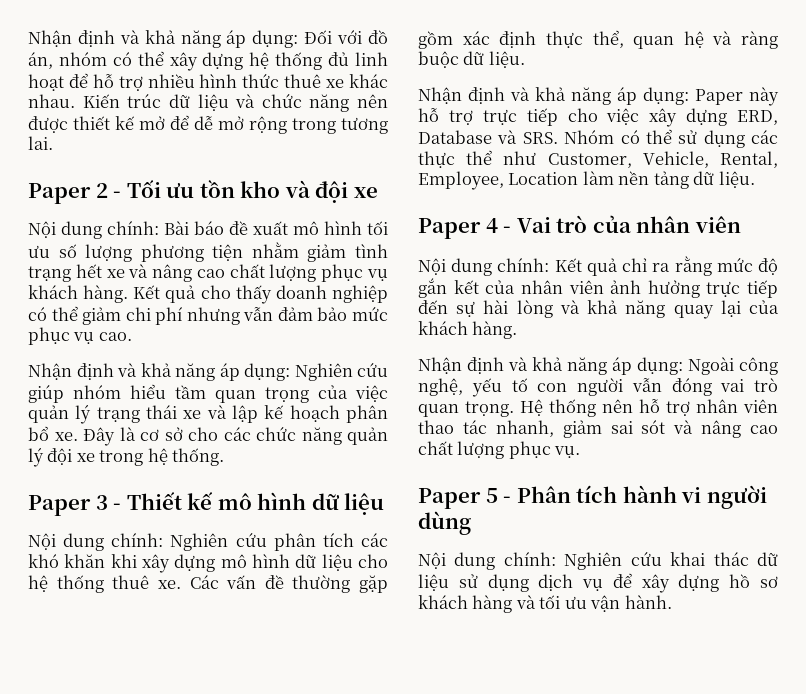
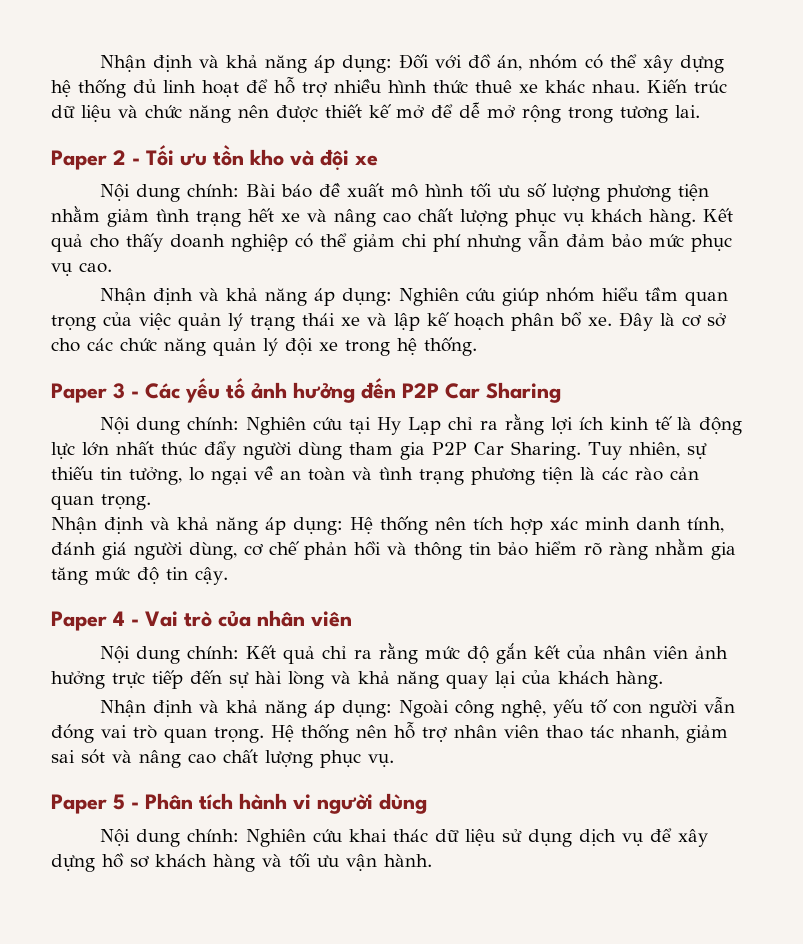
- Paper 3 - Thiết kế mô hình dữ liệu
- Nội dung chính: Nghiên cứu phân tích các khó khăn khi xây dựng mô hình dữ liệu cho hệ thống thuê xe. Các vấn đề thường gặp gồm xác định thực thể, quan hệ và ràng buộc dữ liệu.
- Nhận định và khả năng áp dụng: Paper này hỗ trợ trực tiếp cho việc xây dựng ERD, Database và SRS. Nhóm có thể sử dụng các thực thể như Customer, Vehicle, Rental, Employee, Location làm nền tảng dữ liệu.
+ Paper 3 - Các yếu tố ảnh hưởng đến P2P Car Sharing
+ Nội dung chính: Nghiên cứu tại Hy Lạp chỉ ra rằng lợi ích kinh tế là động lực lớn nhất thúc đẩy người dùng tham gia P2P Car Sharing. Tuy nhiên, sự thiếu tin tưởng, lo ngại về an toàn và tình trạng phương tiện là các rào cản quan trọng.
+ Nhận định và khả năng áp dụng: Hệ thống nên tích hợp xác minh danh tính, đánh giá người dùng, cơ chế phản hồi và thông tin bảo hiểm rõ ràng nhằm gia tăng mức độ tin cậy.

